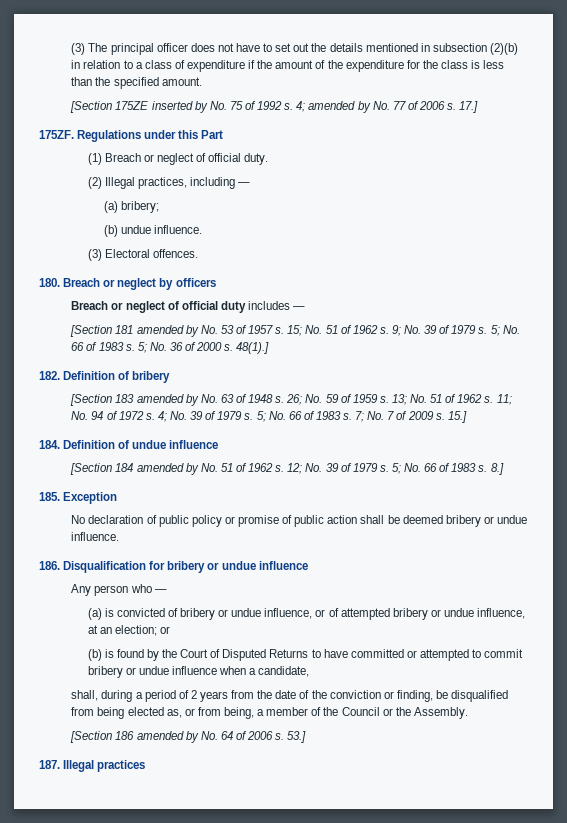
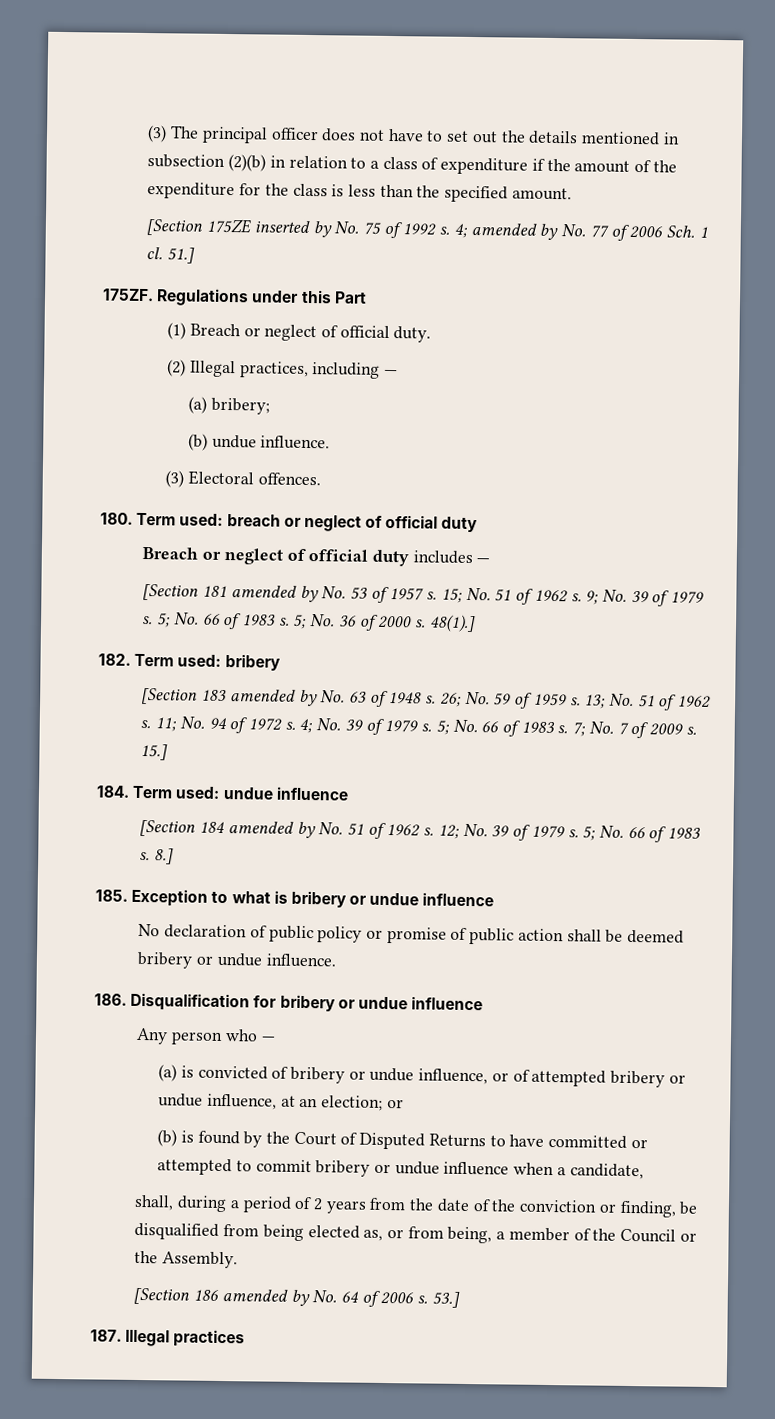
- 4; amended by No. 77 of 2006 s. 17.]
+ 4; amended by No. 77 of 2006 Sch. 1 cl. 51.]
- 180. Breach or neglect by officers
+ 180. Term used: breach or neglect of official duty
- 182. Definition of bribery
+ 182. Term used: bribery
- 184. Definition of undue influence
+ 184. Term used: undue influence
- 185. Exception
+ 185. Exception to what is bribery or undue influence

